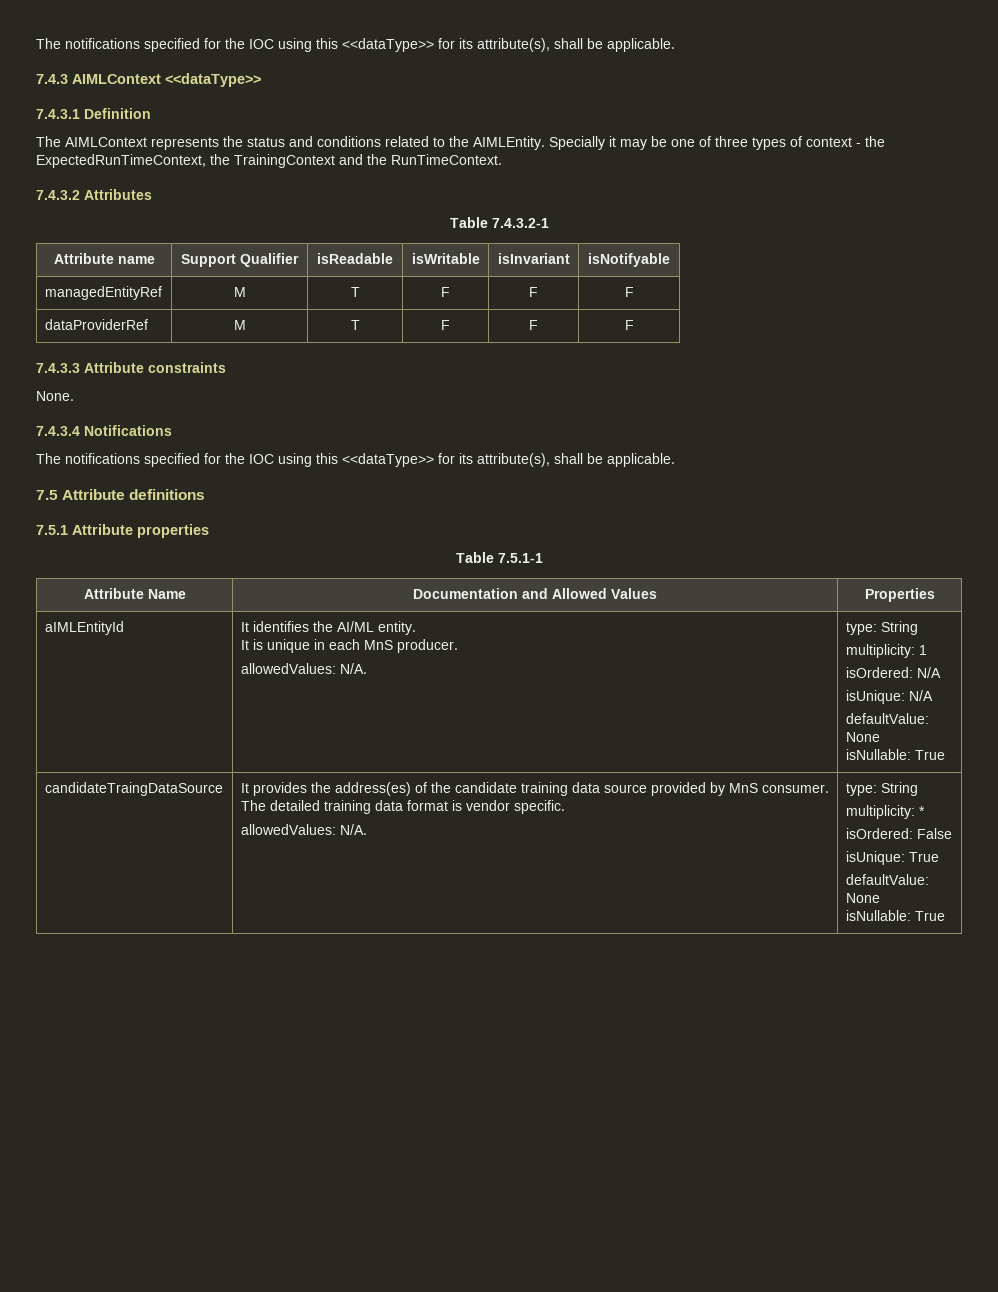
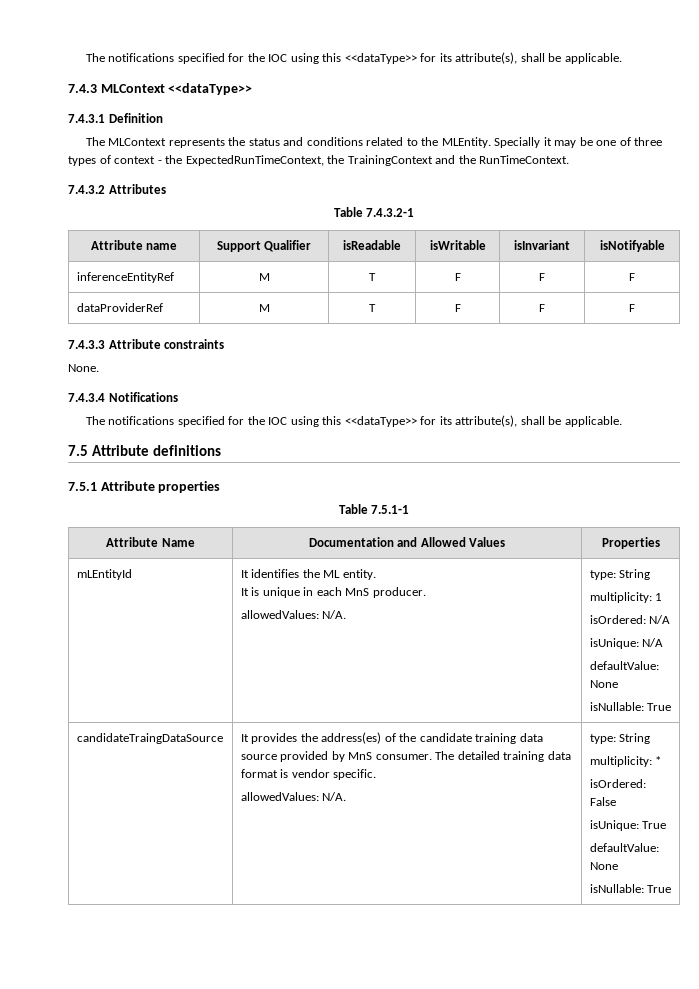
- 7.4.3 AIMLContext <<dataType>>
+ 7.4.3 MLContext <<dataType>>
- The AIMLContext represents the status and conditions related to the AIMLEntity.
+ The MLContext represents the status and conditions related to the MLEntity.
- managedEntityRef | M | T | F | F | F
+ inferenceEntityRef | M | T | F | F | F
- aIMLEntityId | It identifies the AI/ML entity.
+ mLEntityId | It identifies the ML entity.

